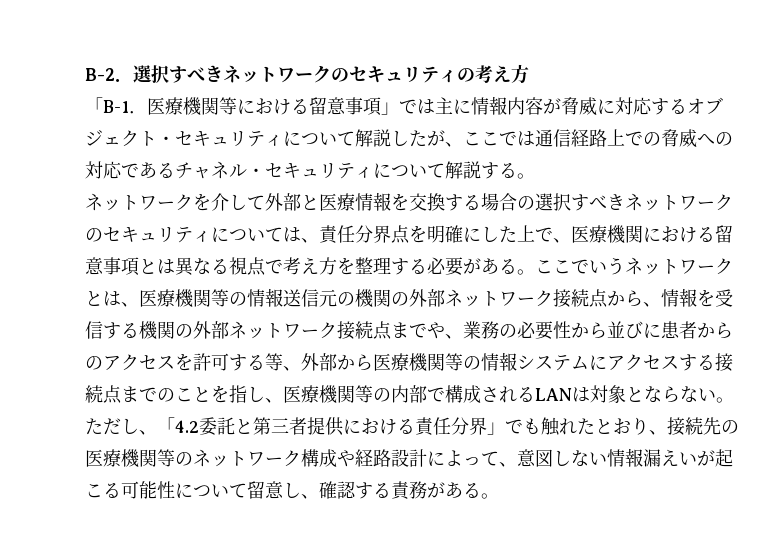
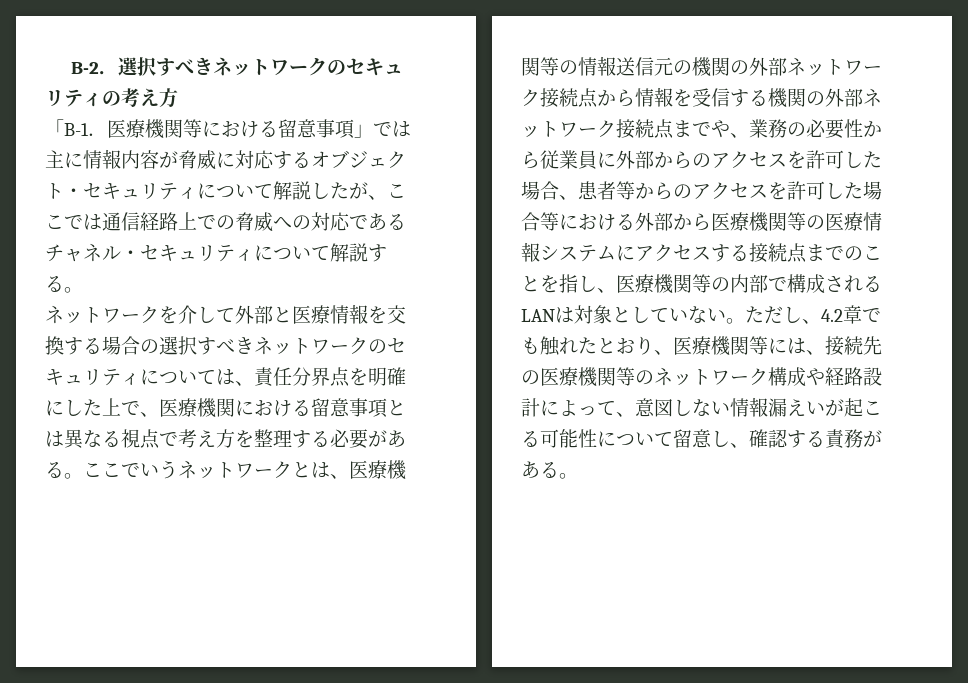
- ここでいうネットワークとは、医療機関等の情報送信元の機関の外部ネットワーク接続点から、情報を受信する機関の外部ネットワーク接続点までや、業務の必要性から並びに患者からのアクセスを許可する等、外部から医療機関等の情報システムにアクセスする接続点までのことを指し、医療機関等の内部で構成されるLANは対象とならない。
+ ここでいうネットワークとは、医療機関等の情報送信元の機関の外部ネットワーク接続点から情報を受信する機関の外部ネットワーク接続点までや、業務の必要性から従業員に外部からのアクセスを許可した場合、患者等からのアクセスを許可した場合等における外部から医療機関等の医療情報システムにアクセスする接続点までのことを指し、医療機関等の内部で構成されるLANは対象としていない。
- ただし、「4.2委託と第三者提供における責任分界」でも触れたとおり、接続先の医療機関等のネットワーク構成や経路設計によって、意図しない情報漏えいが起こる可能性について留意し、確認する責務がある。
+ ただし、4.2章でも触れたとおり、医療機関等には、接続先の医療機関等のネットワーク構成や経路設計によって、意図しない情報漏えいが起こる可能性について留意し、確認する責務がある。

